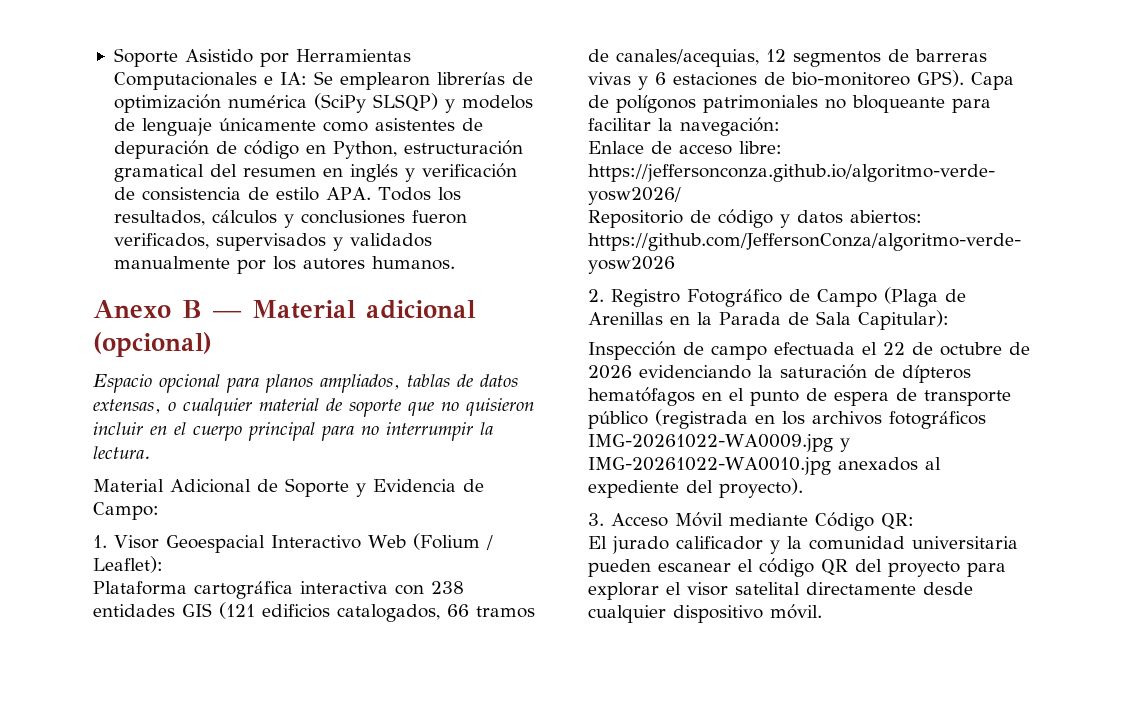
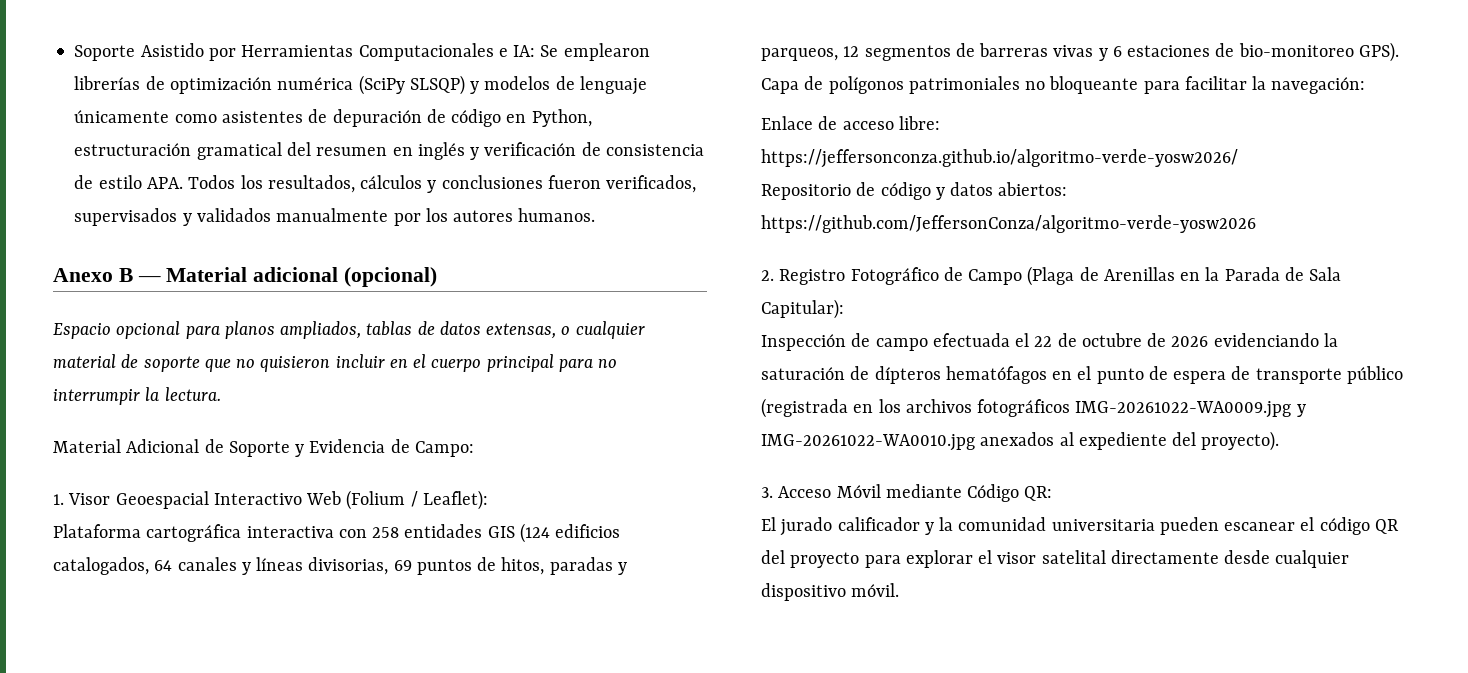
- Plataforma cartográfica interactiva con 238 entidades GIS (121 edificios catalogados, 66 tramos de canales/acequias, 12 segmentos de barreras vivas y 6 estaciones de bio-monitoreo GPS).
+ Plataforma cartográfica interactiva con 258 entidades GIS (124 edificios catalogados, 64 canales y líneas divisorias, 69 puntos de hitos, paradas y parqueos, 12 segmentos de barreras vivas y 6 estaciones de bio-monitoreo GPS).

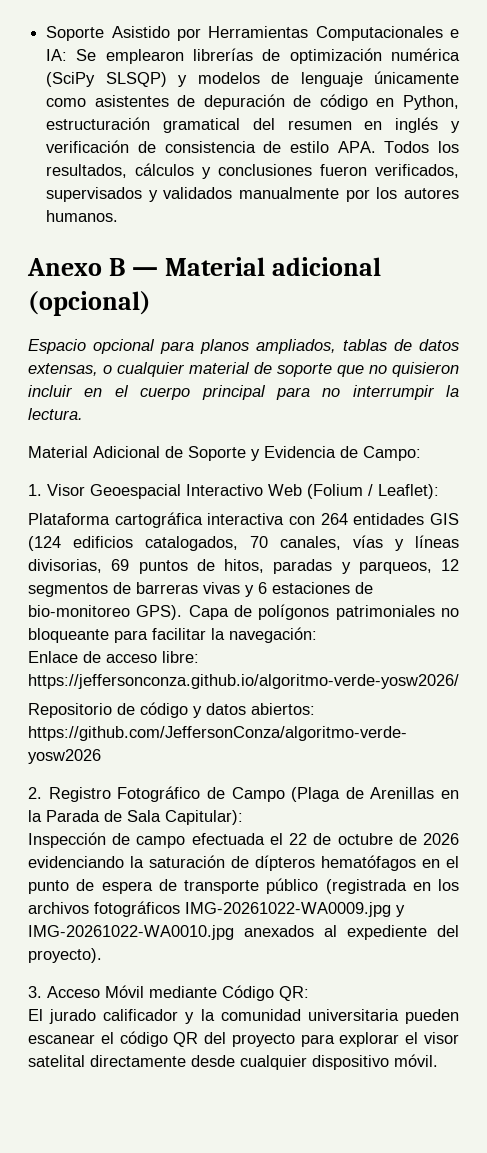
- Plataforma cartográfica interactiva con 258 entidades GIS (124 edificios catalogados, 64 canales y líneas divisorias, 69 puntos de hitos, paradas y parqueos, 12 segmentos de barreras vivas y 6 estaciones de bio-monitoreo GPS).
+ Plataforma cartográfica interactiva con 264 entidades GIS (124 edificios catalogados, 70 canales, vías y líneas divisorias, 69 puntos de hitos, paradas y parqueos, 12 segmentos de barreras vivas y 6 estaciones de bio-monitoreo GPS).

